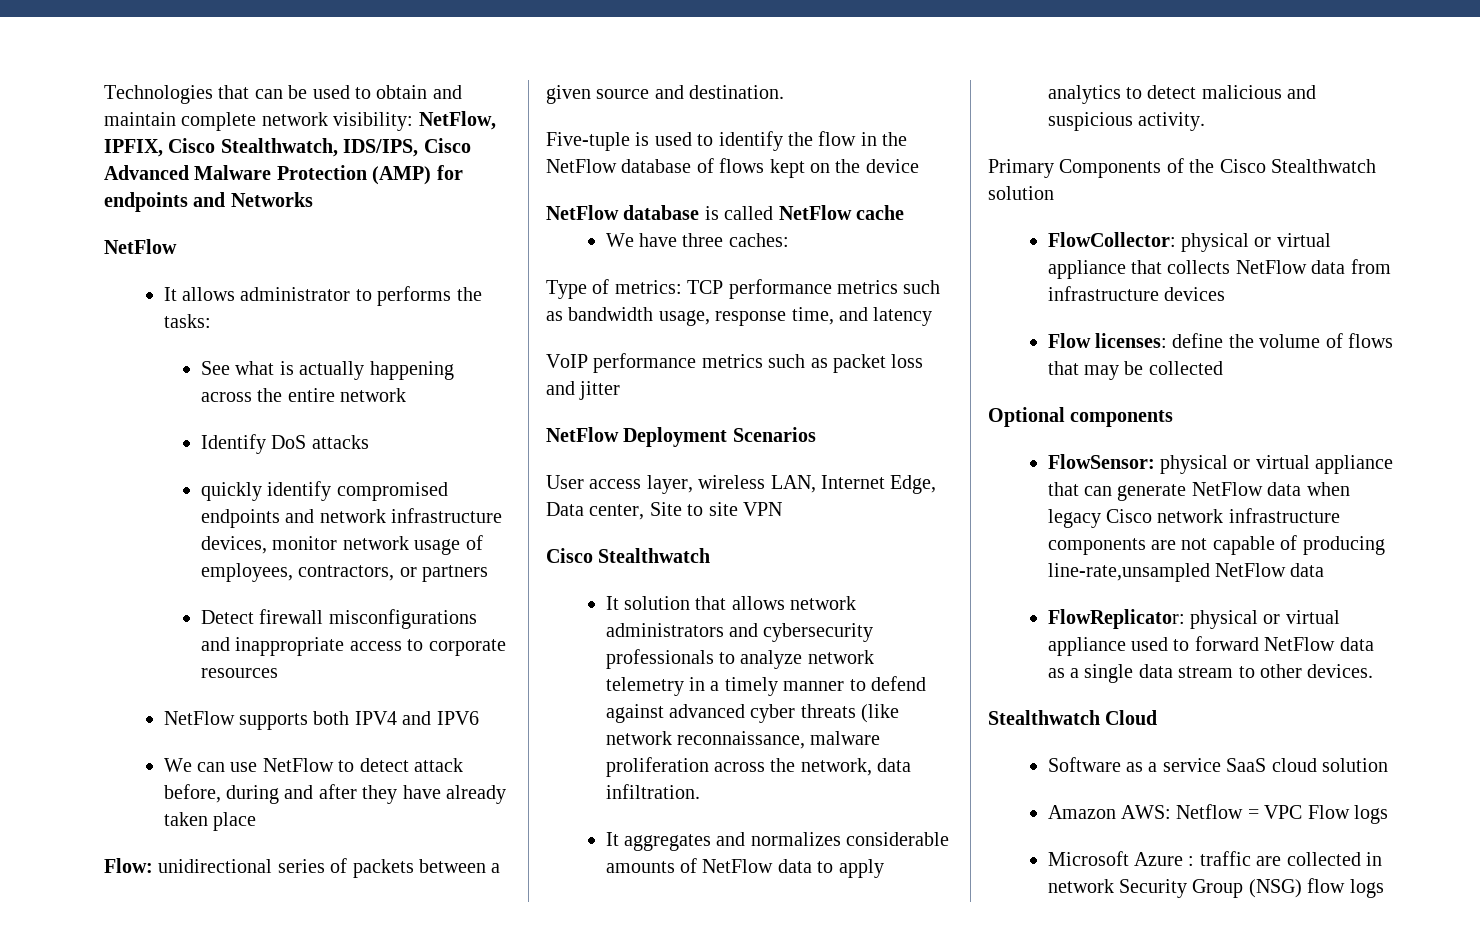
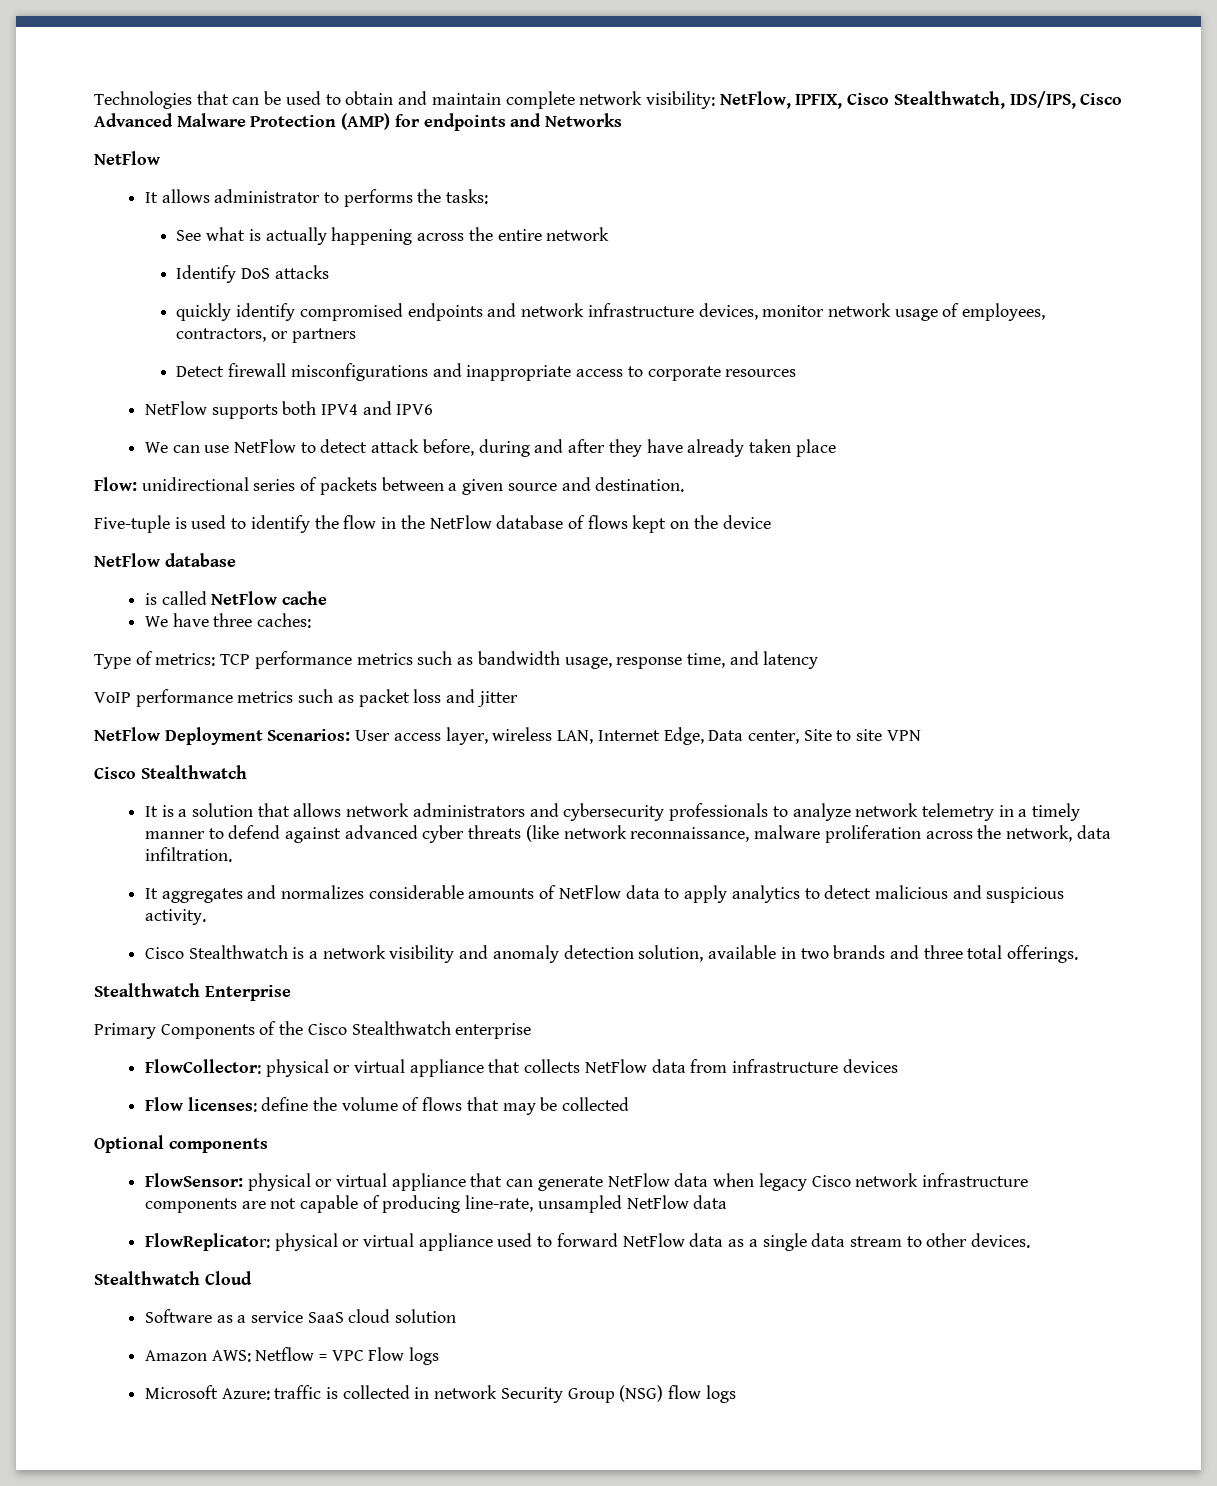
  Five-tuple is used to identify the flow in the NetFlow database of flows kept on the device
- NetFlow database is called NetFlow cache
+ NetFlow database
+ is called NetFlow cache
- NetFlow Deployment Scenarios
- User access layer, wireless LAN, Internet Edge, Data center, Site to site VPN
+ NetFlow Deployment Scenarios: User access layer, wireless LAN, Internet Edge, Data center, Site to site VPN
- It solution that allows network administrators and cybersecurity professionals to analyze network telemetry in a timely manner to defend against advanced cyber threats (like network reconnaissance, malware proliferation across the network, data infiltration.
+ It is a solution that allows network administrators and cybersecurity professionals to analyze network telemetry in a timely manner to defend against advanced cyber threats (like network reconnaissance, malware proliferation across the network, data infiltration.
+ Cisco Stealthwatch is a network visibility and anomaly detection solution, available in two brands and three total offerings.
+ Stealthwatch Enterprise
- Primary Components of the Cisco Stealthwatch solution
+ Primary Components of the Cisco Stealthwatch enterprise
- FlowSensor: physical or virtual appliance that can generate NetFlow data when legacy Cisco network infrastructure components are not capable of producing line-rate,unsampled NetFlow data
+ FlowSensor: physical or virtual appliance that can generate NetFlow data when legacy Cisco network infrastructure components are not capable of producing line-rate, unsampled NetFlow data
- Microsoft Azure : traffic are collected in network Security Group (NSG) flow logs
+ Microsoft Azure: traffic is collected in network Security Group (NSG) flow logs

